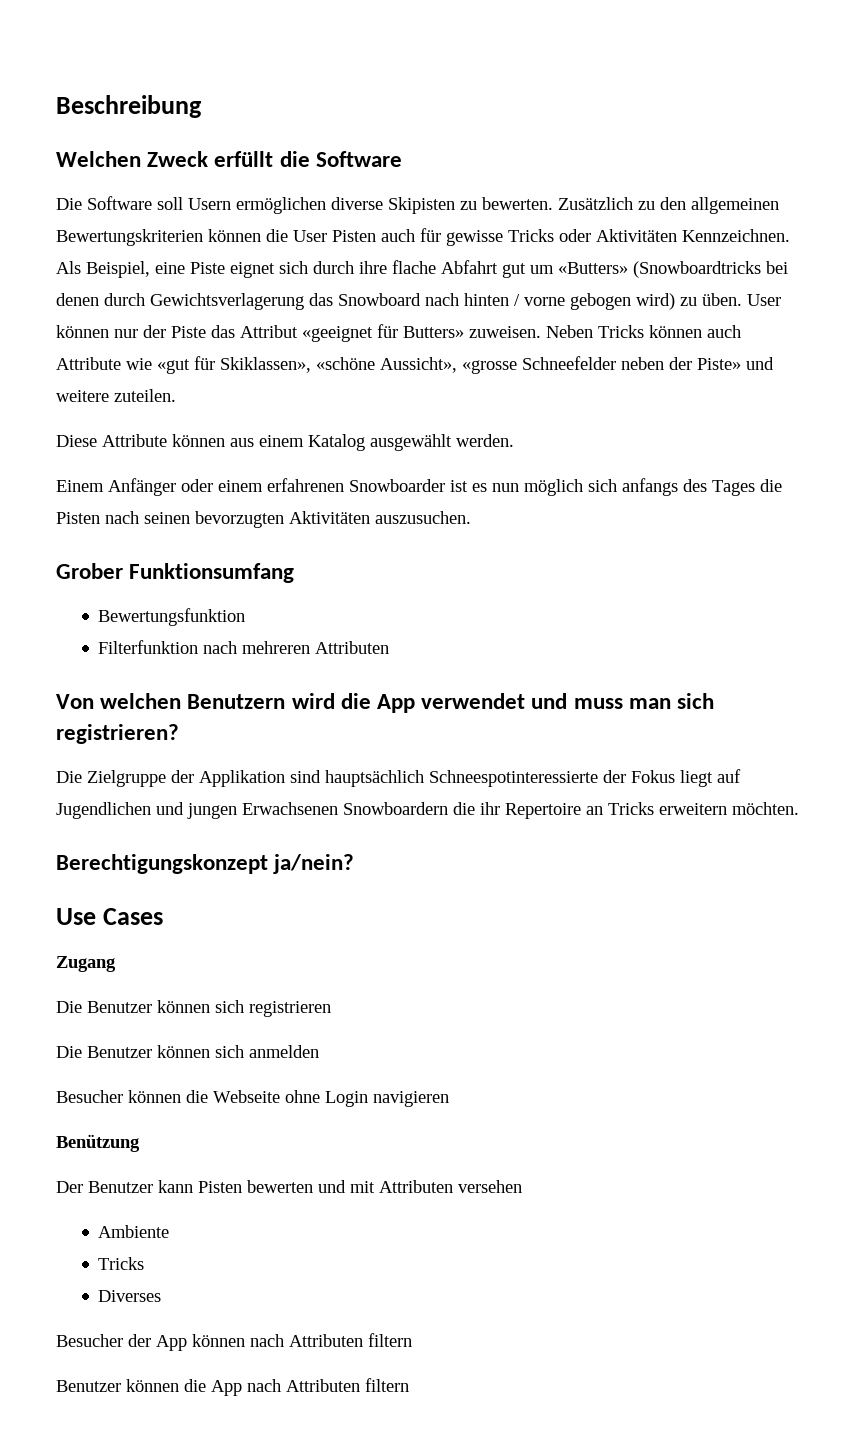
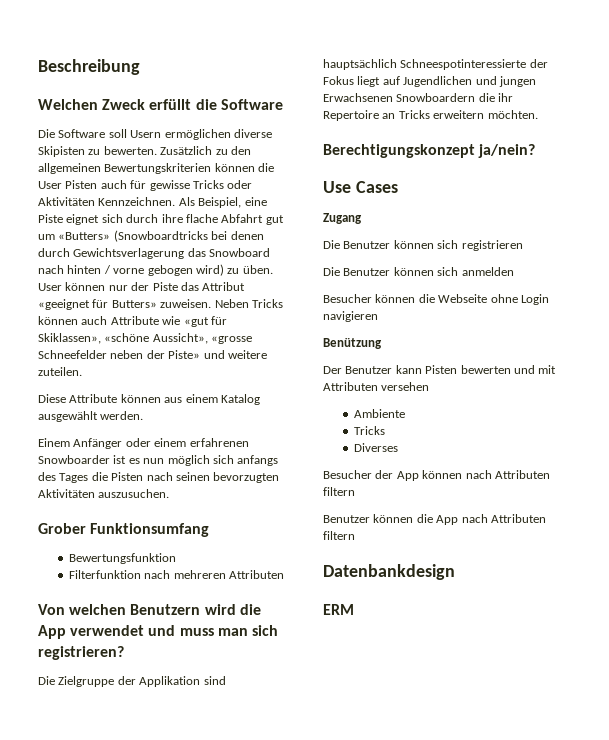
+ Datenbankdesign
+ ERM

